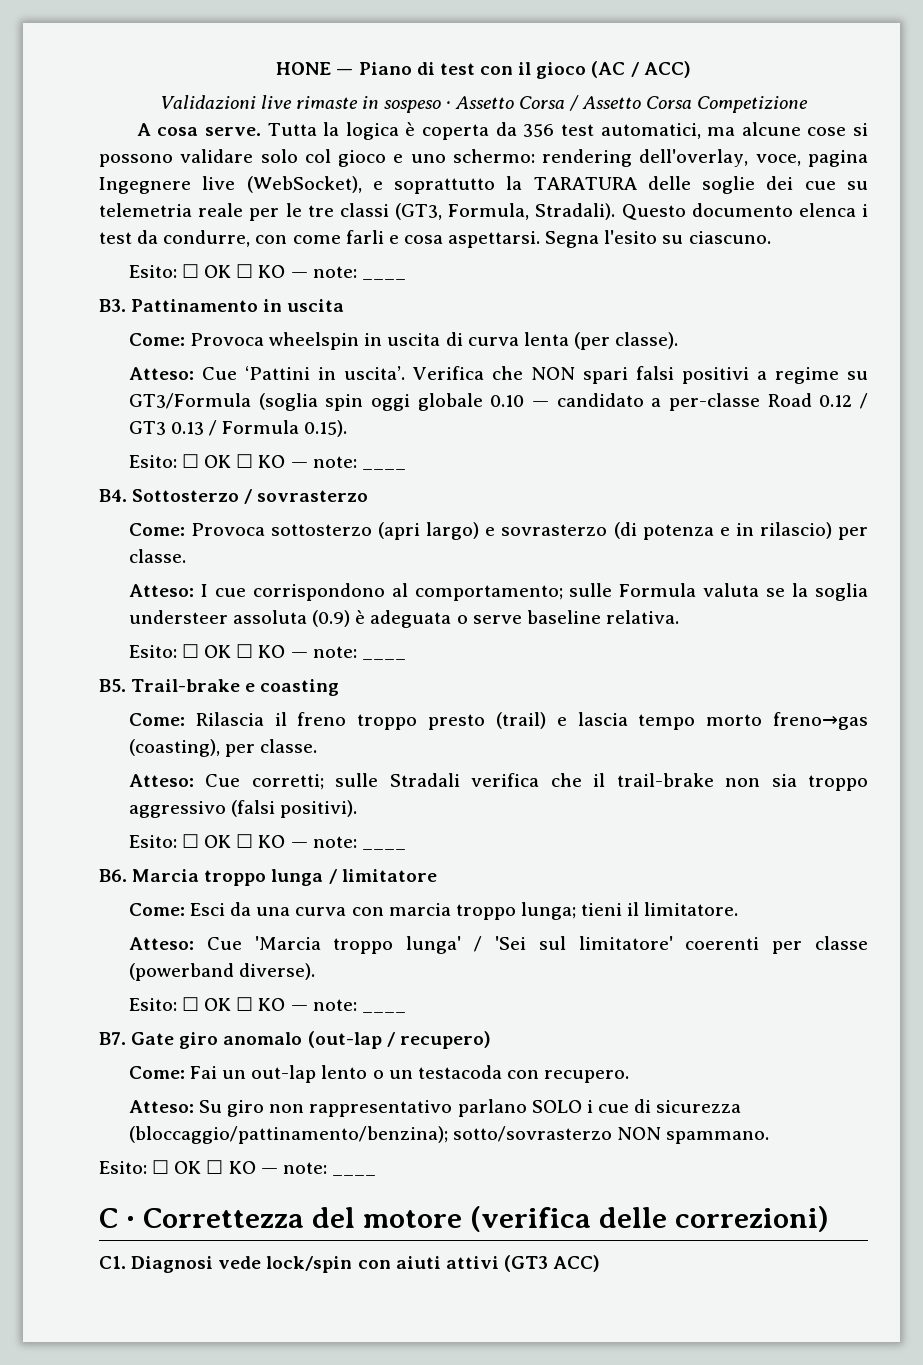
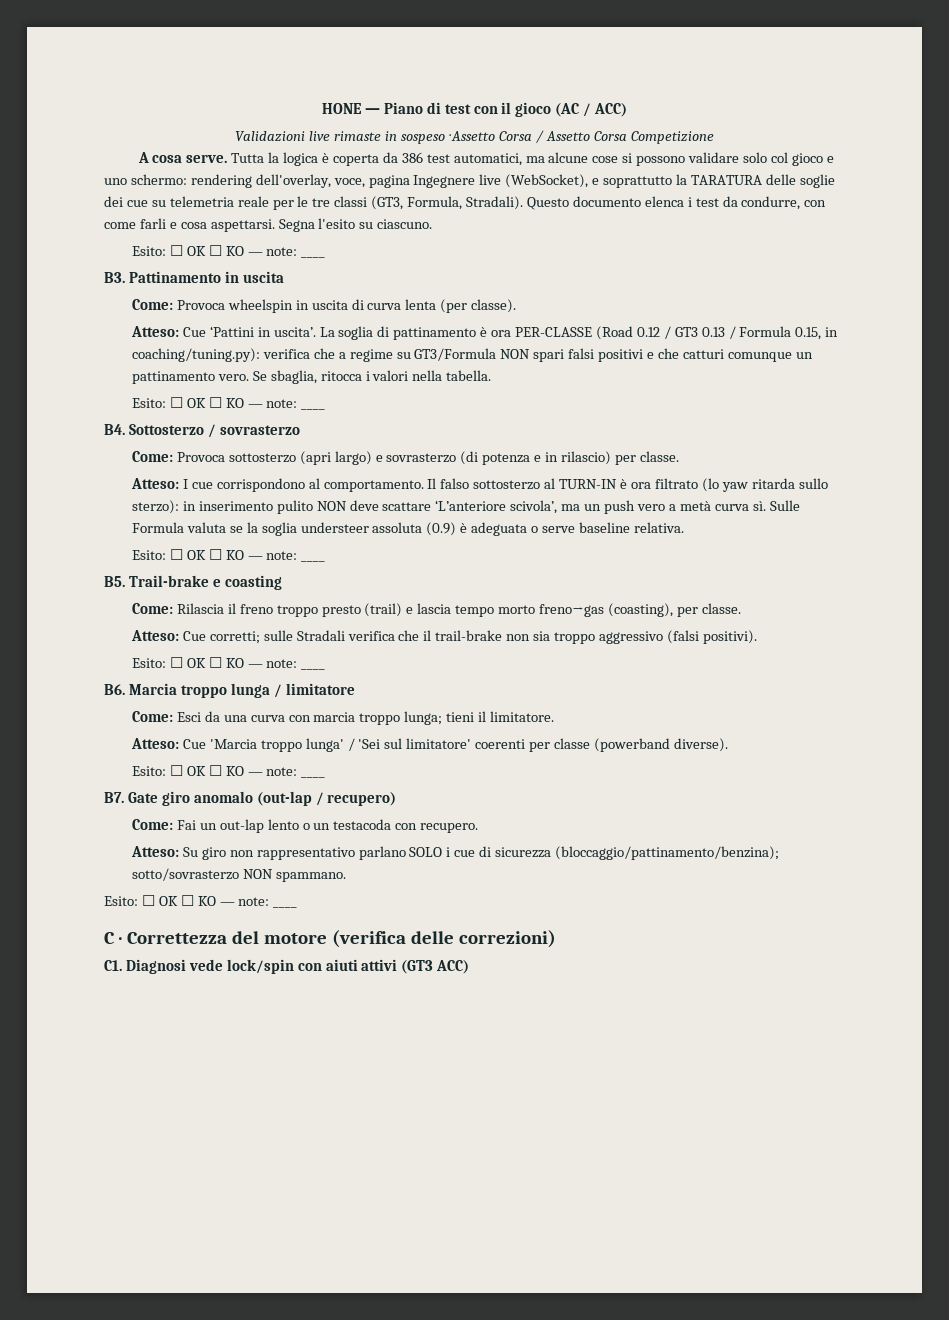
- Tutta la logica è coperta da 356 test automatici, ma alcune cose si possono validare solo col gioco e uno schermo: rendering dell'overlay, voce, pagina Ingegnere live (WebSocket), e soprattutto la TARATURA delle soglie dei cue su telemetria reale per le tre classi (GT3, Formula, Stradali).
+ Tutta la logica è coperta da 386 test automatici, ma alcune cose si possono validare solo col gioco e uno schermo: rendering dell'overlay, voce, pagina Ingegnere live (WebSocket), e soprattutto la TARATURA delle soglie dei cue su telemetria reale per le tre classi (GT3, Formula, Stradali).
- Verifica che NON spari falsi positivi a regime su GT3/Formula (soglia spin oggi globale 0.10 — candidato a per-classe Road 0.12 / GT3 0.13 / Formula 0.15).
+ La soglia di pattinamento è ora PER-CLASSE (Road 0.12 / GT3 0.13 / Formula 0.15, in coaching/tuning.py): verifica che a regime su GT3/Formula NON spari falsi positivi e che catturi comunque un pattinamento vero. Se sbaglia, ritocca i valori nella tabella.
- Atteso: I cue corrispondono al comportamento; sulle Formula valuta se la soglia understeer assoluta (0.9) è adeguata o serve baseline relativa.
+ Atteso: I cue corrispondono al comportamento. Il falso sottosterzo al TURN-IN è ora filtrato (lo yaw ritarda sullo sterzo): in inserimento pulito NON deve scattare ‘L’anteriore scivola’, ma un push vero a metà curva sì. Sulle Formula valuta se la soglia understeer assoluta (0.9) è adeguata o serve baseline relativa.

